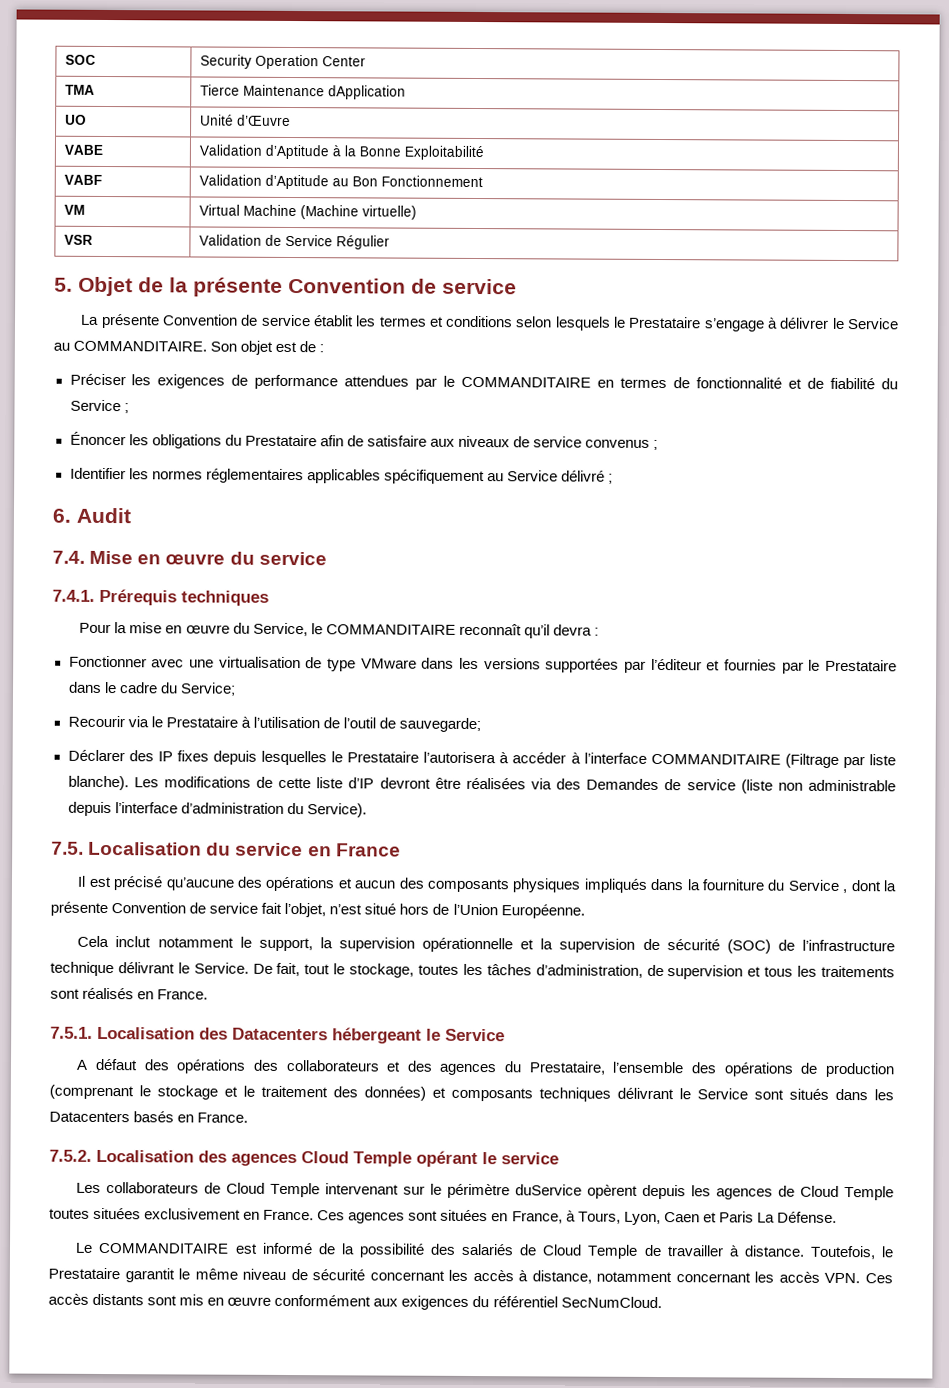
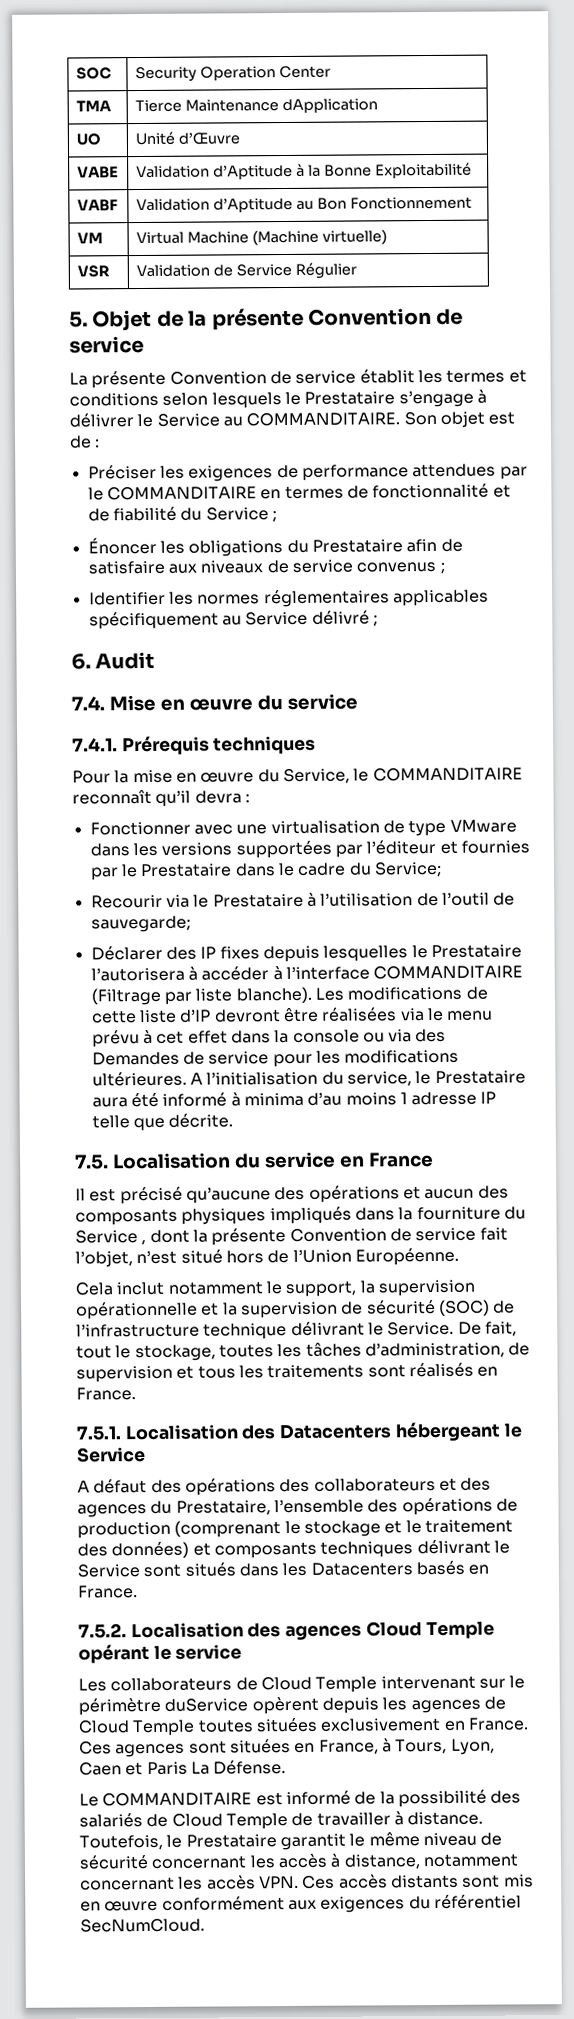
- Les modifications de cette liste d’IP devront être réalisées via des Demandes de service (liste non administrable depuis l’interface d’administration du Service).
+ Les modifications de cette liste d’IP devront être réalisées via le menu prévu à cet effet dans la console ou via des Demandes de service pour les modifications ultérieures. A l’initialisation du service, le Prestataire aura été informé à minima d’au moins 1 adresse IP telle que décrite.

